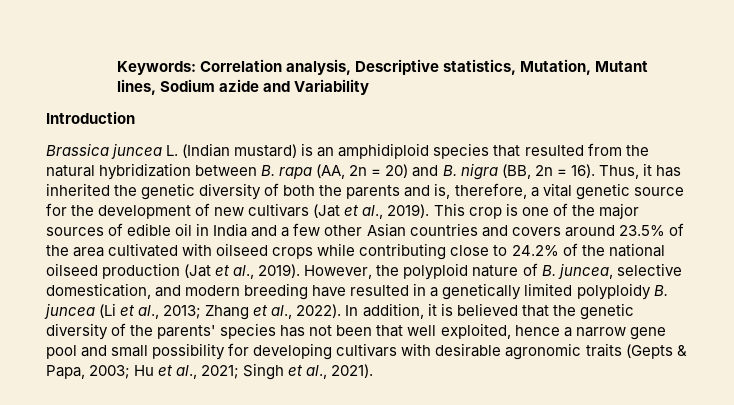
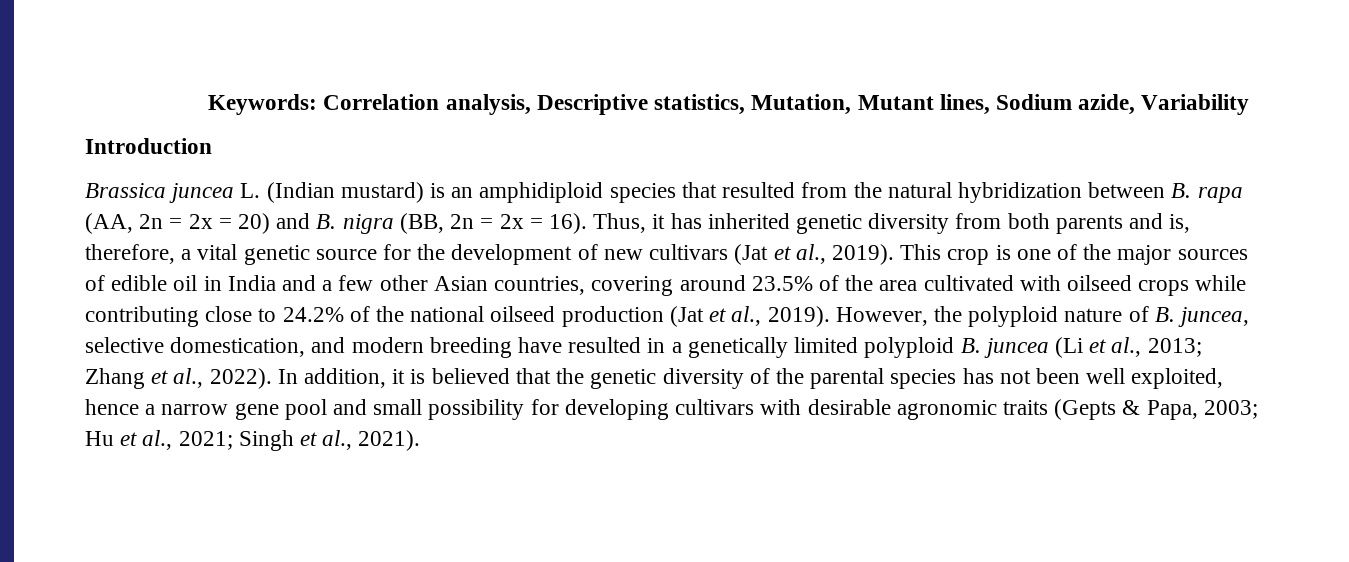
- Keywords: Correlation analysis, Descriptive statistics, Mutation, Mutant lines, Sodium azide and Variability
+ Keywords: Correlation analysis, Descriptive statistics, Mutation, Mutant lines, Sodium azide, Variability
- Brassica juncea L. (Indian mustard) is an amphidiploid species that resulted from the natural hybridization between B. rapa (AA, 2n = 20) and B. nigra (BB, 2n = 16).
+ Brassica juncea L. (Indian mustard) is an amphidiploid species that resulted from the natural hybridization between B. rapa (AA, 2n = 2x = 20) and B. nigra (BB, 2n = 2x = 16).
- Thus, it has inherited the genetic diversity of both the parents and is, therefore, a vital genetic source for the development of new cultivars (Jat et al., 2019).
+ Thus, it has inherited genetic diversity from both parents and is, therefore, a vital genetic source for the development of new cultivars (Jat et al., 2019).
- This crop is one of the major sources of edible oil in India and a few other Asian countries and covers around 23.5% of the area cultivated with oilseed crops while contributing close to 24.2% of the national oilseed production (Jat et al., 2019).
+ This crop is one of the major sources of edible oil in India and a few other Asian countries, covering around 23.5% of the area cultivated with oilseed crops while contributing close to 24.2% of the national oilseed production (Jat et al., 2019).
- However, the polyploid nature of B. juncea, selective domestication, and modern breeding have resulted in a genetically limited polyploidy B. juncea (Li et al., 2013; Zhang et al., 2022).
+ However, the polyploid nature of B. juncea, selective domestication, and modern breeding have resulted in a genetically limited polyploid B. juncea (Li et al., 2013; Zhang et al., 2022).
- In addition, it is believed that the genetic diversity of the parents' species has not been that well exploited, hence a narrow gene pool and small possibility for developing cultivars with desirable agronomic traits (Gepts & Papa, 2003; Hu et al., 2021; Singh et al., 2021).
+ In addition, it is believed that the genetic diversity of the parental species has not been well exploited, hence a narrow gene pool and small possibility for developing cultivars with desirable agronomic traits (Gepts & Papa, 2003; Hu et al., 2021; Singh et al., 2021).

